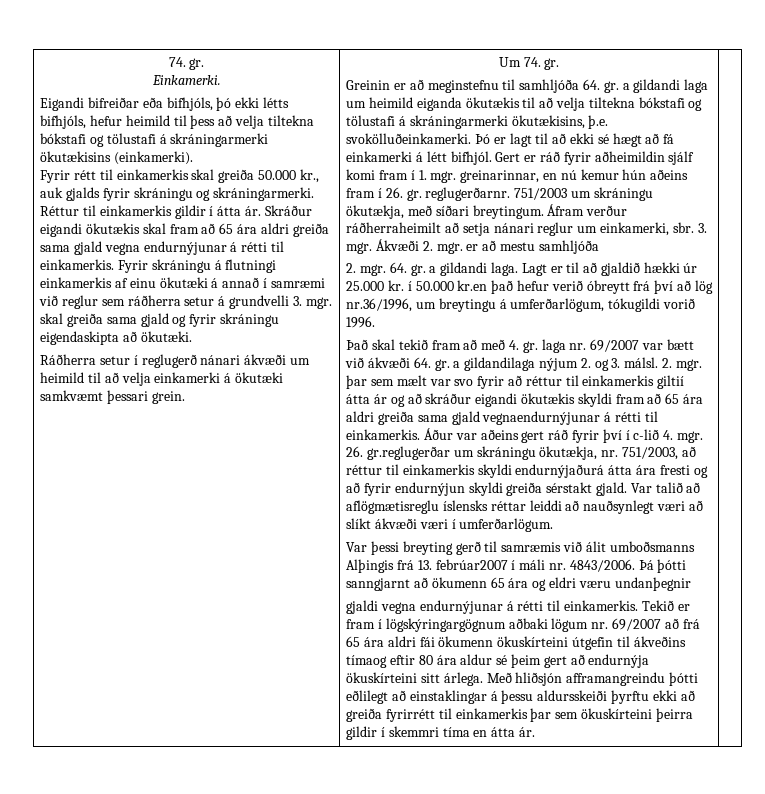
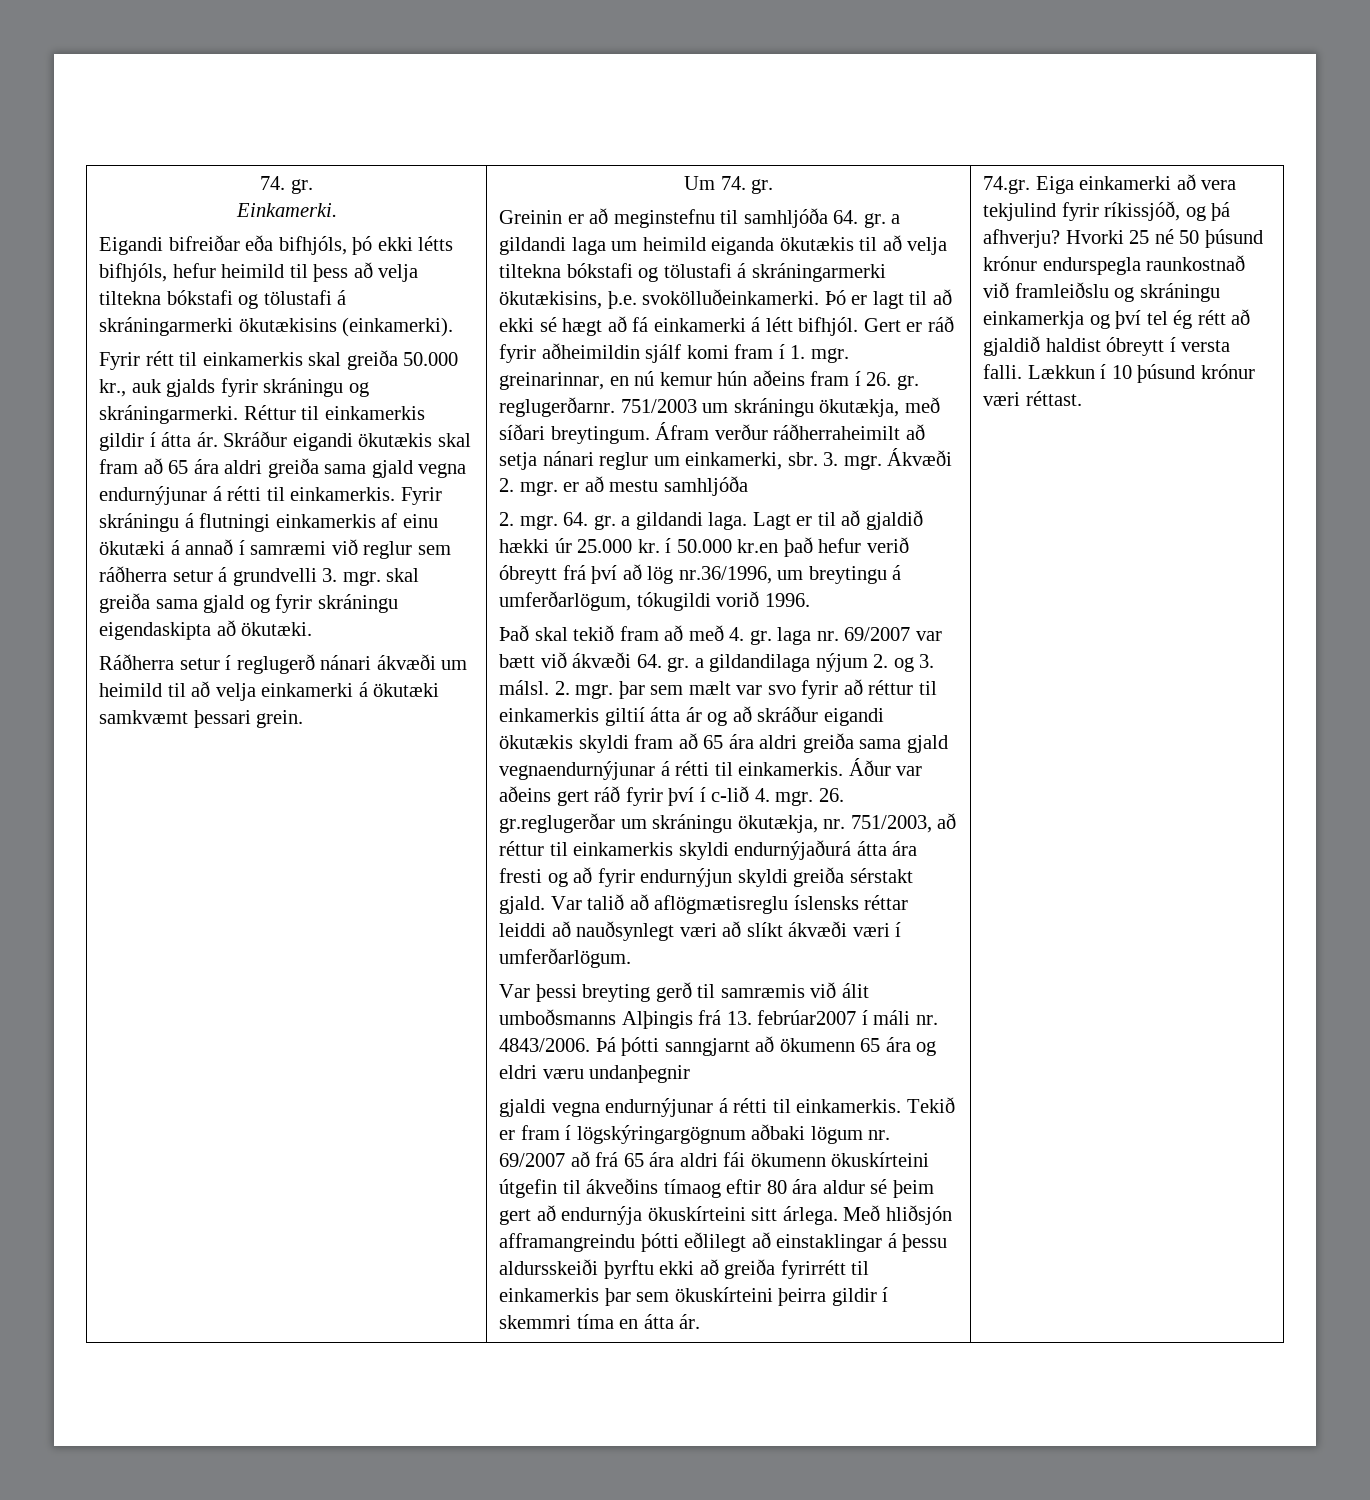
+ 74.gr. Eiga einkamerki að vera tekjulind fyrir ríkissjóð, og þá afhverju? Hvorki 25 né 50 þúsund krónur endurspegla raunkostnað við framleiðslu og skráningu einkamerkja og því tel ég rétt að gjaldið haldist óbreytt í versta falli. Lækkun í 10 þúsund krónur væri réttast.

